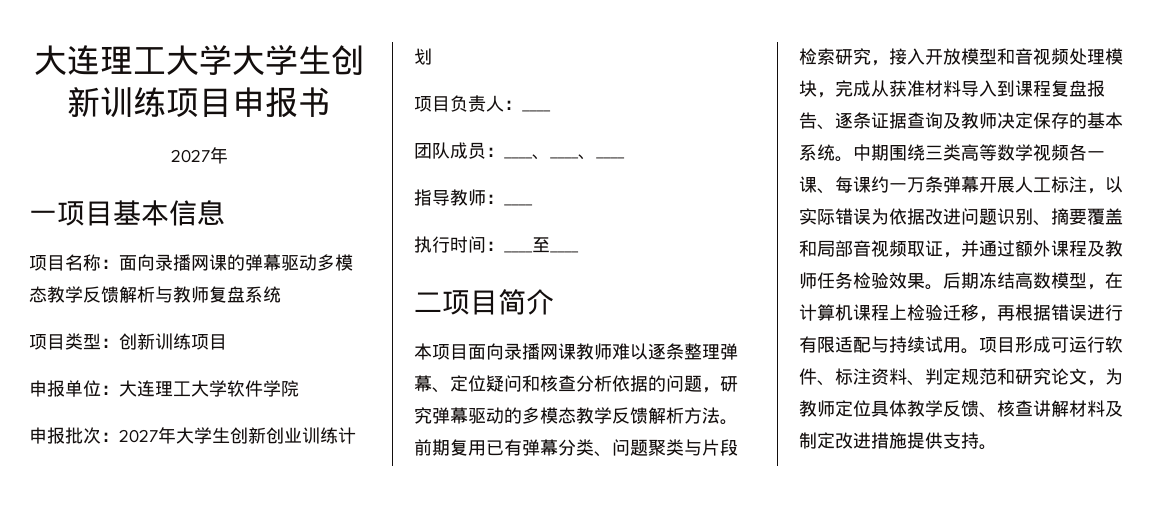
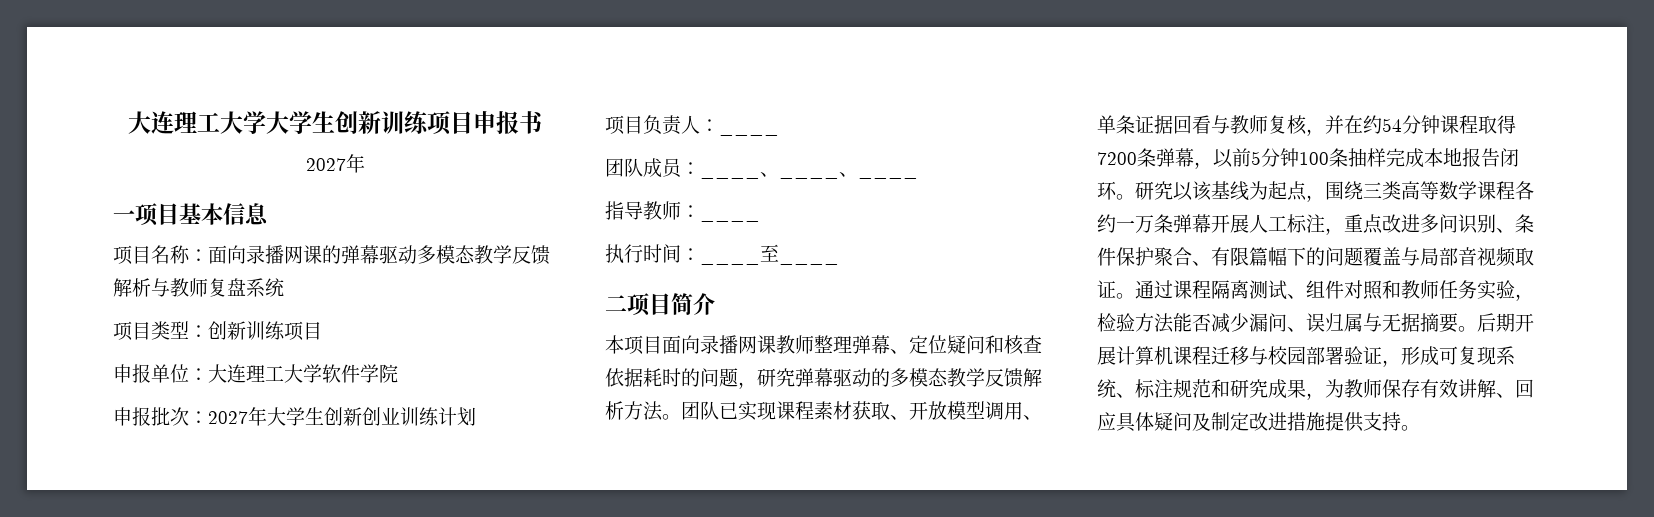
- 本项目面向录播网课教师难以逐条整理弹幕、定位疑问和核查分析依据的问题，研究弹幕驱动的多模态教学反馈解析方法。
+ 本项目面向录播网课教师整理弹幕、定位疑问和核查依据耗时的问题，研究弹幕驱动的多模态教学反馈解析方法。
- 前期复用已有弹幕分类、问题聚类与片段检索研究，接入开放模型和音视频处理模块，完成从获准材料导入到课程复盘报告、逐条证据查询及教师决定保存的基本系统。中期围绕三类高等数学视频各一课、每课约一万条弹幕开展人工标注，以实际错误为依据改进问题识别、摘要覆盖和局部音视频取证，并通过额外课程及教师任务检验效果。后期冻结高数模型，在计算机课程上检验迁移，再根据错误进行有限适配与持续试用。项目形成可运行软件、标注资料、判定规范和研究论文，为教师定位具体教学反馈、核查讲解材料及制定改进措施提供支持。
+ 团队已实现课程素材获取、开放模型调用、单条证据回看与教师复核，并在约54分钟课程取得7200条弹幕，以前5分钟100条抽样完成本地报告闭环。研究以该基线为起点，围绕三类高等数学课程各约一万条弹幕开展人工标注，重点改进多问识别、条件保护聚合、有限篇幅下的问题覆盖与局部音视频取证。通过课程隔离测试、组件对照和教师任务实验，检验方法能否减少漏问、误归属与无据摘要。后期开展计算机课程迁移与校园部署验证，形成可复现系统、标注规范和研究成果，为教师保存有效讲解、回应具体疑问及制定改进措施提供支持。

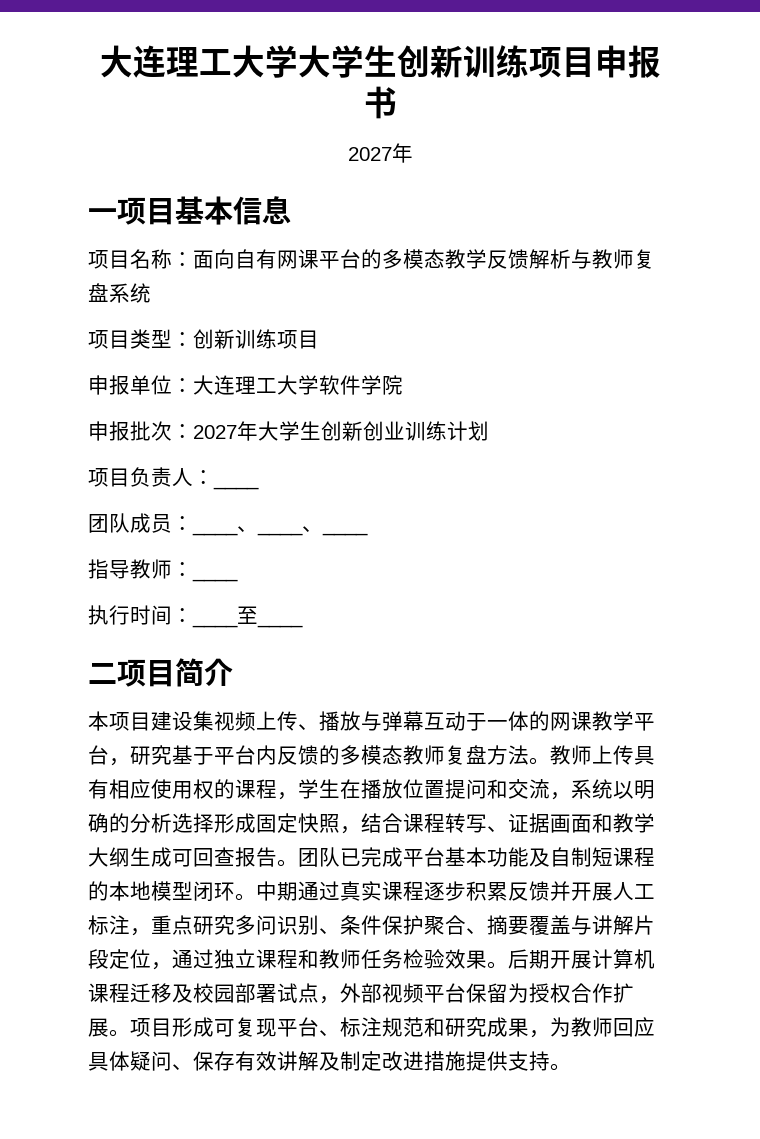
- 项目名称：面向录播网课的弹幕驱动多模态教学反馈解析与教师复盘系统
+ 项目名称：面向自有网课平台的多模态教学反馈解析与教师复盘系统
- 本项目面向录播网课教师整理弹幕、定位疑问和核查依据耗时的问题，研究弹幕驱动的多模态教学反馈解析方法。团队已实现课程素材获取、开放模型调用、单条证据回看与教师复核，并在约54分钟课程取得7200条弹幕，以前5分钟100条抽样完成本地报告闭环。研究以该基线为起点，围绕三类高等数学课程各约一万条弹幕开展人工标注，重点改进多问识别、条件保护聚合、有限篇幅下的问题覆盖与局部音视频取证。通过课程隔离测试、组件对照和教师任务实验，检验方法能否减少漏问、误归属与无据摘要。
+ 本项目建设集视频上传、播放与弹幕互动于一体的网课教学平台，研究基于平台内反馈的多模态教师复盘方法。教师上传具有相应使用权的课程，学生在播放位置提问和交流，系统以明确的分析选择形成固定快照，结合课程转写、证据画面和教学大纲生成可回查报告。团队已完成平台基本功能及自制短课程的本地模型闭环。中期通过真实课程逐步积累反馈并开展人工标注，重点研究多问识别、条件保护聚合、摘要覆盖与讲解片段定位，通过独立课程和教师任务检验效果。
- 后期开展计算机课程迁移与校园部署验证，形成可复现系统、标注规范和研究成果，为教师保存有效讲解、回应具体疑问及制定改进措施提供支持。
+ 后期开展计算机课程迁移及校园部署试点，外部视频平台保留为授权合作扩展。项目形成可复现平台、标注规范和研究成果，为教师回应具体疑问、保存有效讲解及制定改进措施提供支持。

